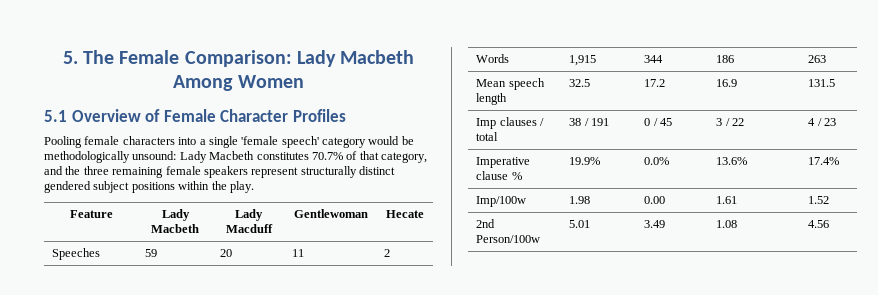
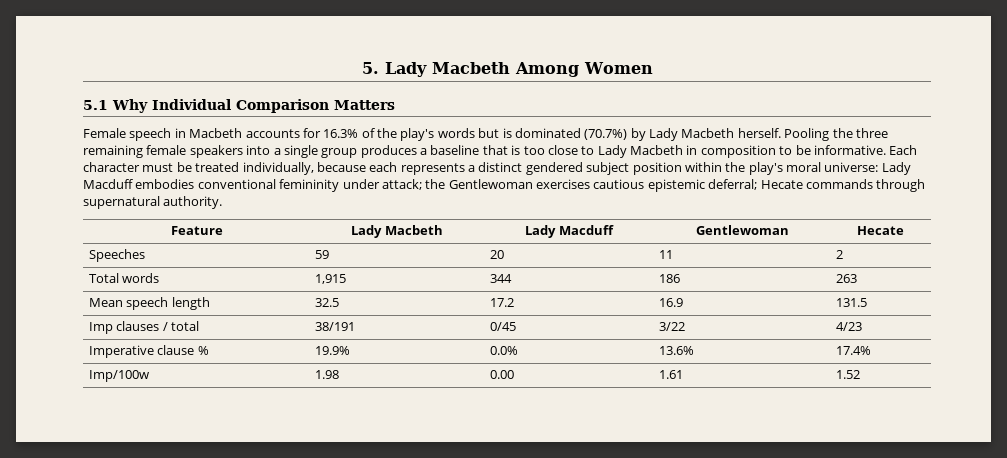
- 5. The Female Comparison: Lady Macbeth Among Women
+ 5. Lady Macbeth Among Women
- 5.1 Overview of Female Character Profiles
- Pooling female characters into a single 'female speech' category would be methodologically unsound: Lady Macbeth constitutes 70.7% of that category, and the three remaining female speakers represent structurally distinct gendered subject positions within the play.
+ 5.1 Why Individual Comparison Matters
+ Female speech in Macbeth accounts for 16.3% of the play's words but is dominated (70.7%) by Lady Macbeth herself. Pooling the three remaining female speakers into a single group produces a baseline that is too close to Lady Macbeth in composition to be informative. Each character must be treated individually, because each represents a distinct gendered subject position within the play's moral universe: Lady Macduff embodies conventional femininity under attack; the Gentlewoman exercises cautious epistemic deferral; Hecate commands through supernatural authority.
- Words | 1,915 | 344 | 186 | 263
+ Total words | 1,915 | 344 | 186 | 263
- Imp clauses / total | 38 / 191 | 0 / 45 | 3 / 22 | 4 / 23
+ Imp clauses / total | 38/191 | 0/45 | 3/22 | 4/23
- 2nd Person/100w | 5.01 | 3.49 | 1.08 | 4.56

